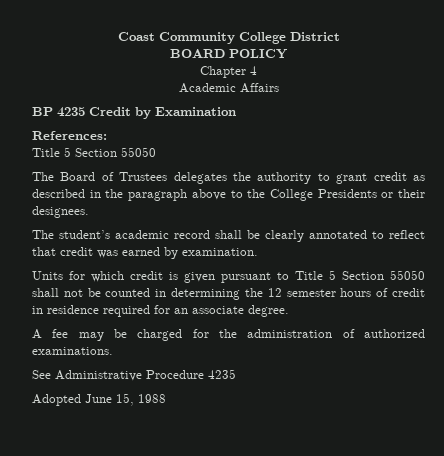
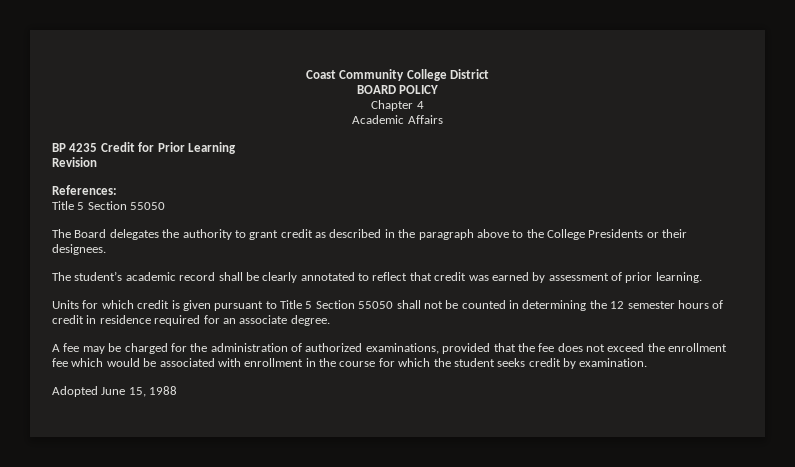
- BP 4235 Credit by Examination
+ BP 4235 Credit for Prior Learning
+ Revision
- The Board of Trustees delegates the authority to grant credit as described in the paragraph above to the College Presidents or their designees.
+ The Board delegates the authority to grant credit as described in the paragraph above to the College Presidents or their designees.
- The student’s academic record shall be clearly annotated to reflect that credit was earned by examination.
+ The student’s academic record shall be clearly annotated to reflect that credit was earned by assessment of prior learning.
- A fee may be charged for the administration of authorized examinations.
- See Administrative Procedure 4235
+ A fee may be charged for the administration of authorized examinations, provided that the fee does not exceed the enrollment fee which would be associated with enrollment in the course for which the student seeks credit by examination.

